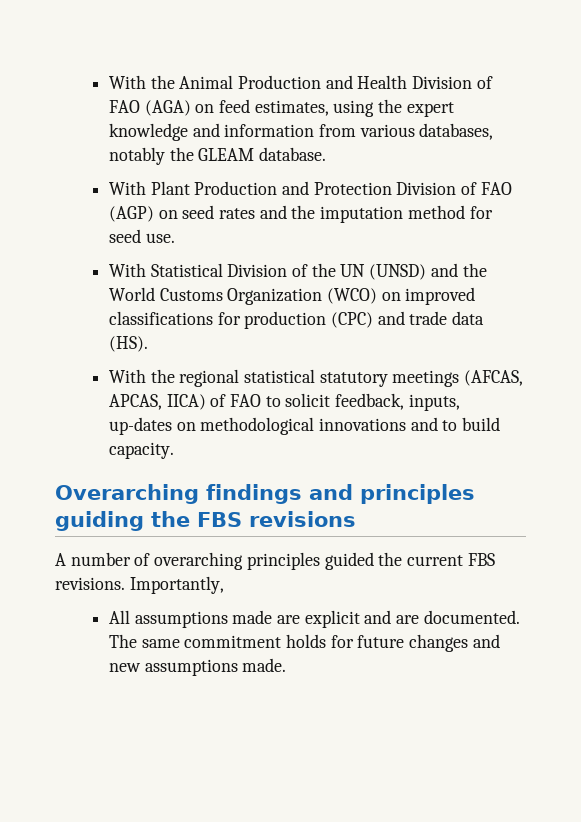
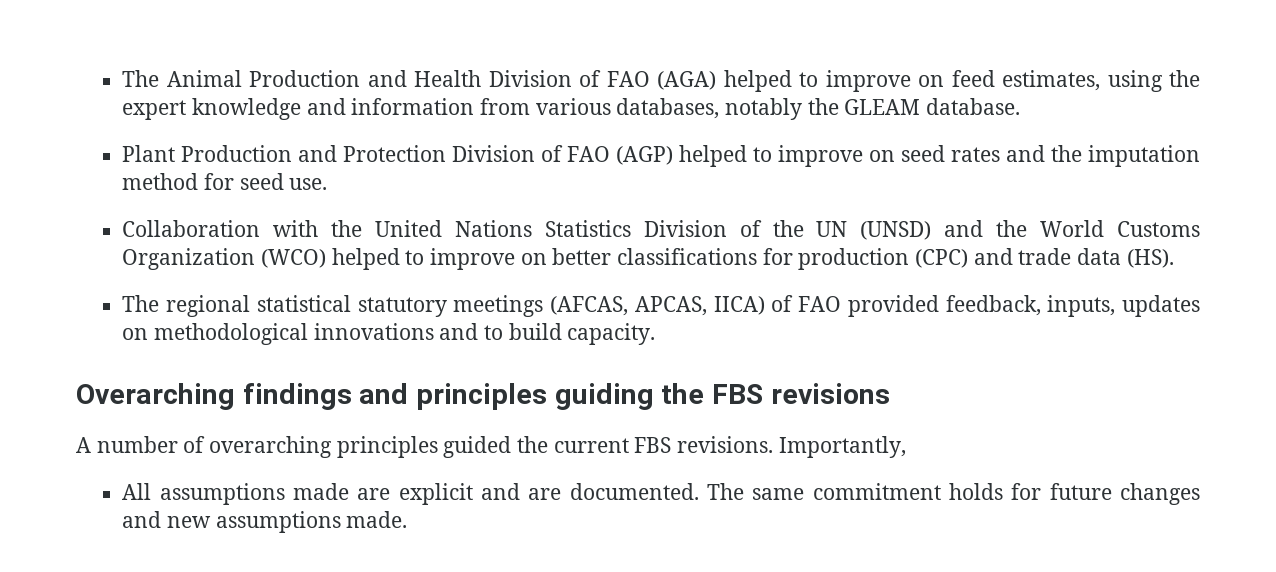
- With the Animal Production and Health Division of FAO (AGA) on feed estimates, using the expert knowledge and information from various databases, notably the GLEAM database.
+ The Animal Production and Health Division of FAO (AGA) helped to improve on feed estimates, using the expert knowledge and information from various databases, notably the GLEAM database.
- With Plant Production and Protection Division of FAO (AGP) on seed rates and the imputation method for seed use.
+ Plant Production and Protection Division of FAO (AGP) helped to improve on seed rates and the imputation method for seed use.
- With Statistical Division of the UN (UNSD) and the World Customs Organization (WCO) on improved classifications for production (CPC) and trade data (HS).
+ Collaboration with the United Nations Statistics Division of the UN (UNSD) and the World Customs Organization (WCO) helped to improve on better classifications for production (CPC) and trade data (HS).
- With the regional statistical statutory meetings (AFCAS, APCAS, IICA) of FAO to solicit feedback, inputs, up-dates on methodological innovations and to build capacity.
+ The regional statistical statutory meetings (AFCAS, APCAS, IICA) of FAO provided feedback, inputs, updates on methodological innovations and to build capacity.

